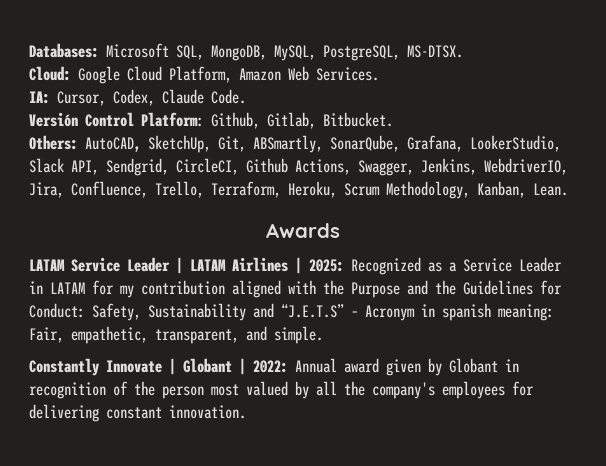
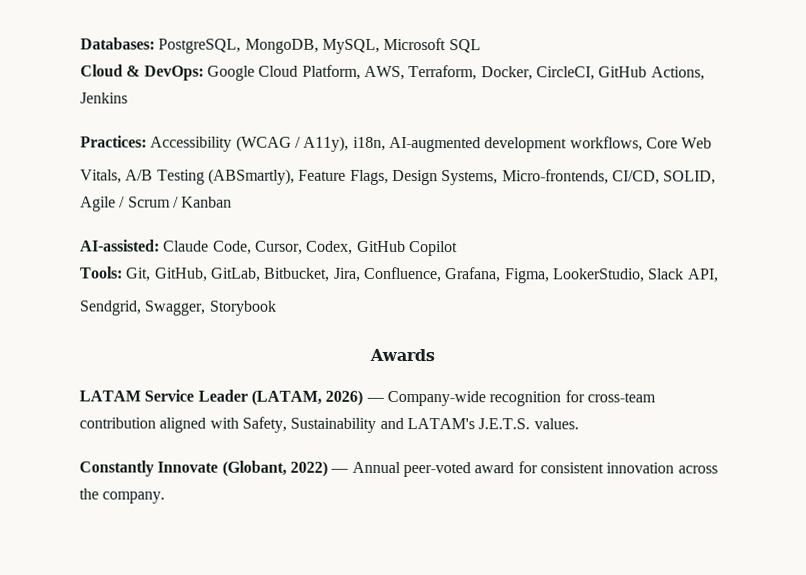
- Databases: Microsoft SQL, MongoDB, MySQL, PostgreSQL, MS-DTSX.
- Cloud: Google Cloud Platform, Amazon Web Services.
- IA: Cursor, Codex, Claude Code.
- Versión Control Platform: Github, Gitlab, Bitbucket.
- Others: AutoCAD, SketchUp, Git, ABSmartly, SonarQube, Grafana, LookerStudio, Slack API, Sendgrid, CircleCI, Github Actions, Swagger, Jenkins, WebdriverIO, Jira, Confluence, Trello, Terraform, Heroku, Scrum Methodology, Kanban, Lean.
+ Databases: PostgreSQL, MongoDB, MySQL, Microsoft SQL
+ Cloud & DevOps: Google Cloud Platform, AWS, Terraform, Docker, CircleCI, GitHub Actions, Jenkins
+ Practices: Accessibility (WCAG / A11y), i18n, AI-augmented development workflows, Core Web
+ Vitals, A/B Testing (ABSmartly), Feature Flags, Design Systems, Micro-frontends, CI/CD, SOLID, Agile / Scrum / Kanban
+ AI-assisted: Claude Code, Cursor, Codex, GitHub Copilot
+ Tools: Git, GitHub, GitLab, Bitbucket, Jira, Confluence, Grafana, Figma, LookerStudio, Slack API,
+ Sendgrid, Swagger, Storybook
  Awards
- LATAM Service Leader | LATAM Airlines | 2025: Recognized as a Service Leader in LATAM for my contribution aligned with the Purpose and the Guidelines for Conduct: Safety, Sustainability and “J.E.T.S” – Acronym in spanish meaning: Fair, empathetic, transparent, and simple.
- Constantly Innovate | Globant | 2022: Annual award given by Globant in recognition of the person most valued by all the company's employees for delivering constant innovation.
+ LATAM Service Leader (LATAM, 2026) — Company-wide recognition for cross-team contribution aligned with Safety, Sustainability and LATAM's J.E.T.S. values.
+ Constantly Innovate (Globant, 2022) — Annual peer-voted award for consistent innovation across the company.

